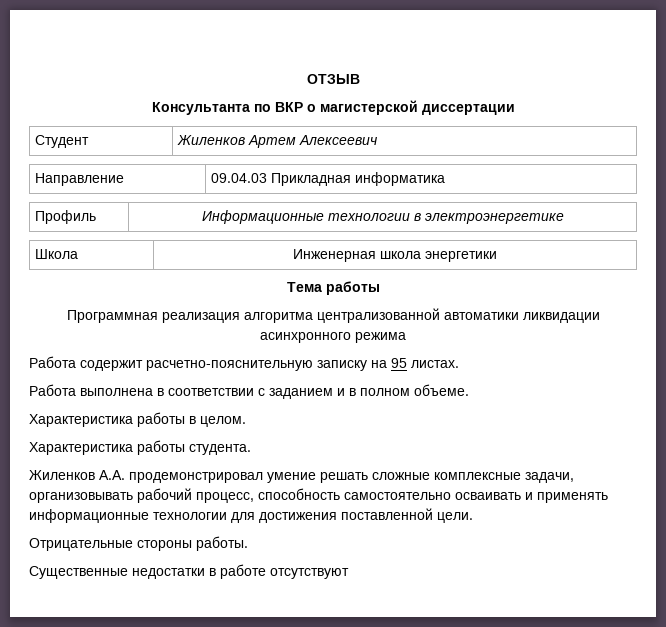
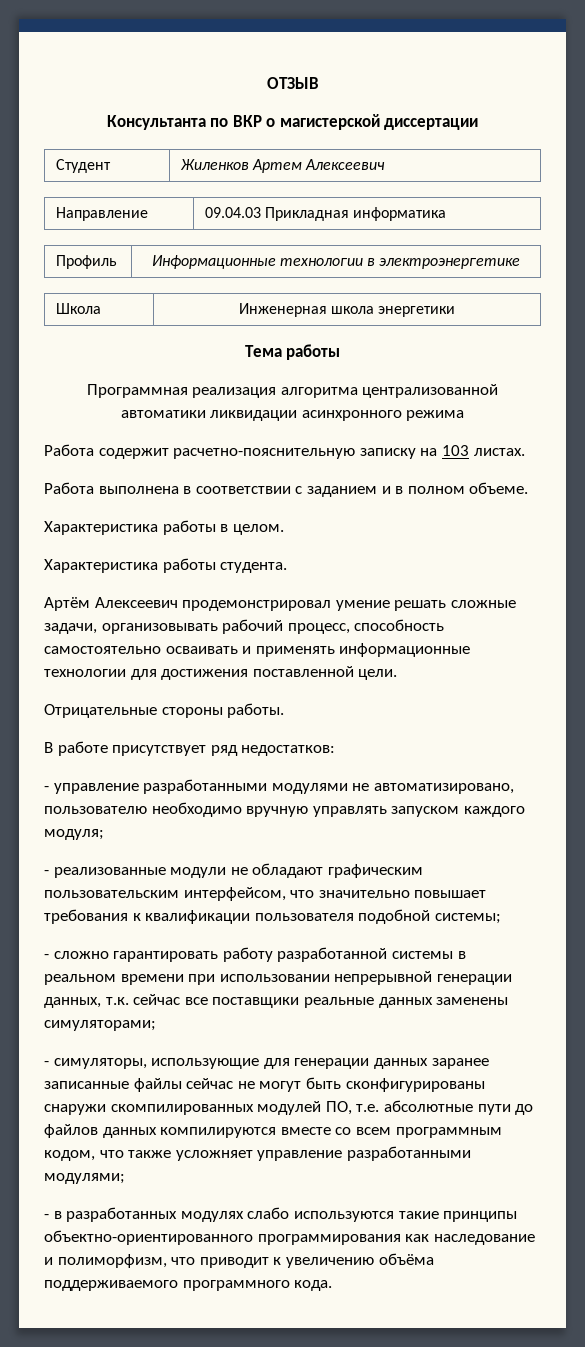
- Работа содержит расчетно-пояснительную записку на 95 листах.
+ Работа содержит расчетно-пояснительную записку на 103 листах.
- Жиленков А.А. продемонстрировал умение решать сложные комплексные задачи, организовывать рабочий процесс, способность самостоятельно осваивать и применять информационные технологии для достижения поставленной цели.
+ Артём Алексеевич продемонстрировал умение решать сложные задачи, организовывать рабочий процесс, способность самостоятельно осваивать и применять информационные технологии для достижения поставленной цели.
- Существенные недостатки в работе отсутствуют
+ В работе присутствует ряд недостатков:
+ - управление разработанными модулями не автоматизировано, пользователю необходимо вручную управлять запуском каждого модуля;
+ - реализованные модули не обладают графическим пользовательским интерфейсом, что значительно повышает требования к квалификации пользователя подобной системы;
+ - сложно гарантировать работу разработанной системы в реальном времени при использовании непрерывной генерации данных, т.к. сейчас все поставщики реальные данных заменены симуляторами;
+ - симуляторы, использующие для генерации данных заранее записанные файлы сейчас не могут быть сконфигурированы снаружи скомпилированных модулей ПО, т.е. абсолютные пути до файлов данных компилируются вместе со всем программным кодом, что также усложняет управление разработанными модулями;
+ - в разработанных модулях слабо используются такие принципы объектно-ориентированного программирования как наследование и полиморфизм, что приводит к увеличению объёма поддерживаемого программного кода.

